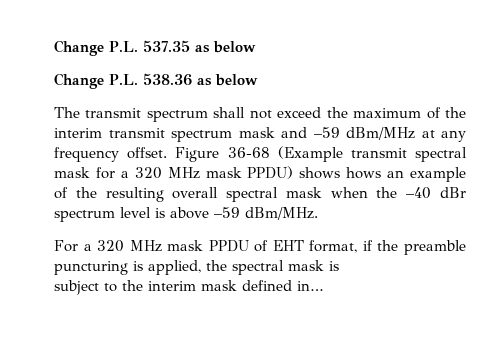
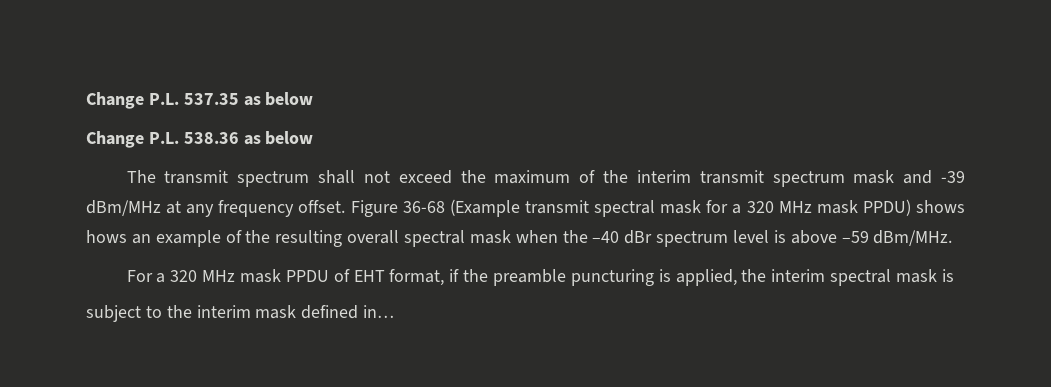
- The transmit spectrum shall not exceed the maximum of the interim transmit spectrum mask and –59 dBm/MHz at any frequency offset.
+ The transmit spectrum shall not exceed the maximum of the interim transmit spectrum mask and -39 dBm/MHz at any frequency offset.
- For a 320 MHz mask PPDU of EHT format, if the preamble puncturing is applied, the spectral mask is
+ For a 320 MHz mask PPDU of EHT format, if the preamble puncturing is applied, the interim spectral mask is

